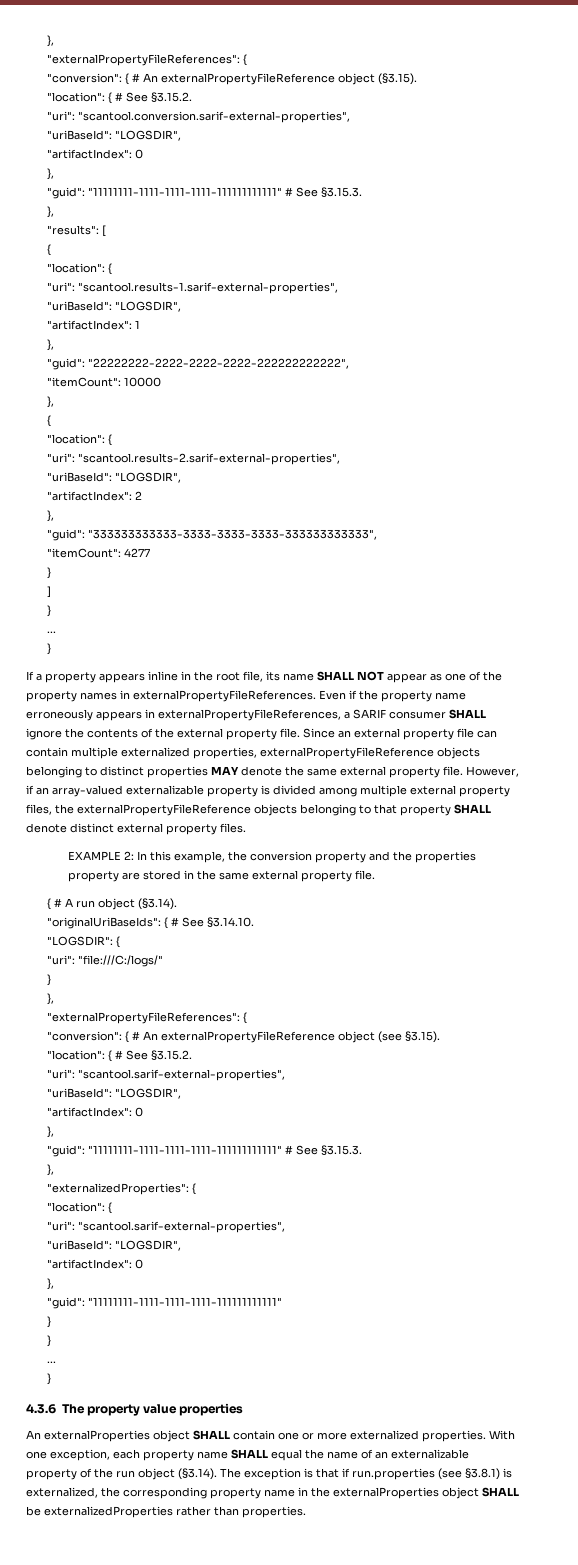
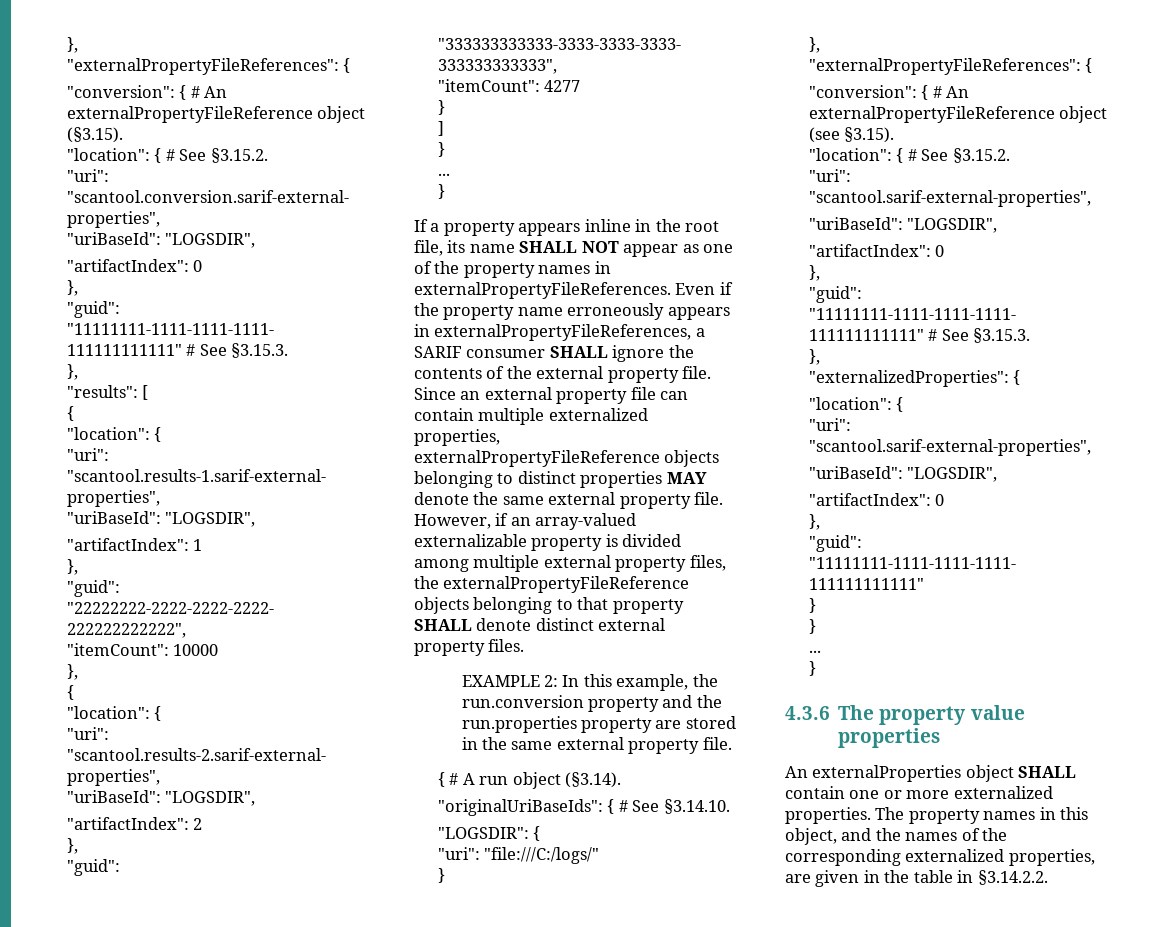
- EXAMPLE 2: In this example, the conversion property and the properties property are stored in the same external property file.
+ EXAMPLE 2: In this example, the run.conversion property and the run.properties property are stored in the same external property file.
- With one exception, each property name SHALL equal the name of an externalizable property of the run object (§3.14). The exception is that if run.properties (see §3.8.1) is externalized, the corresponding property name in the externalProperties object SHALL be externalizedProperties rather than properties.
+ The property names in this object, and the names of the corresponding externalized properties, are given in the table in §3.14.2.2.

